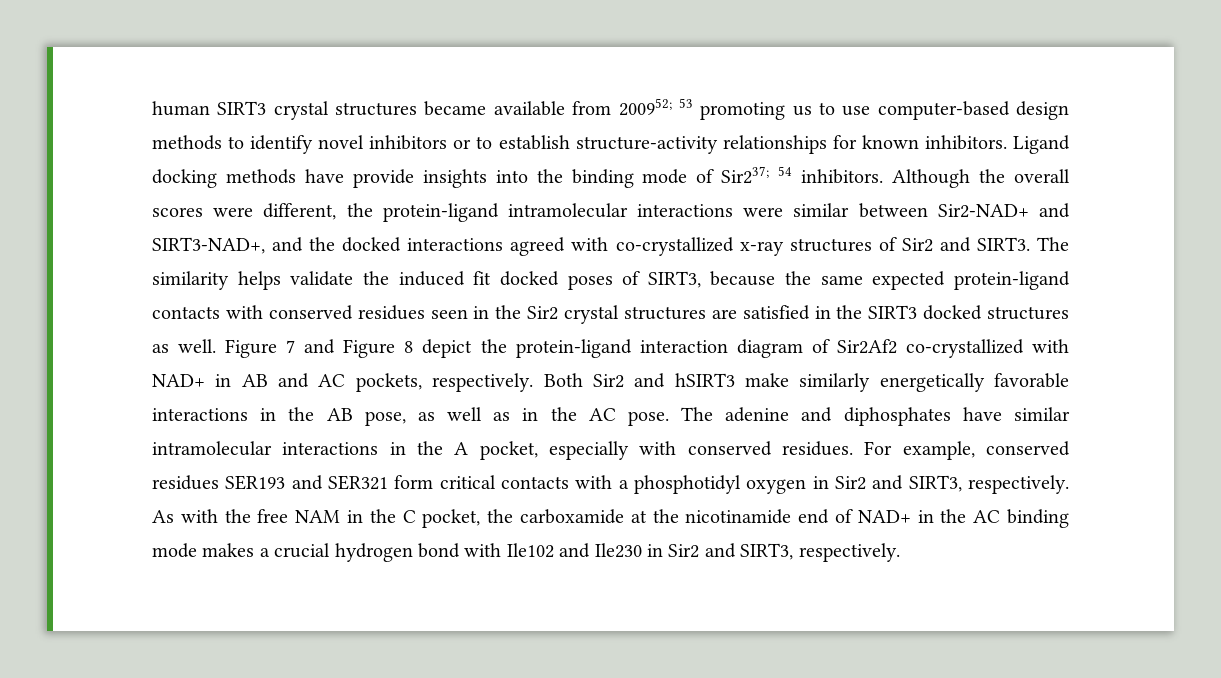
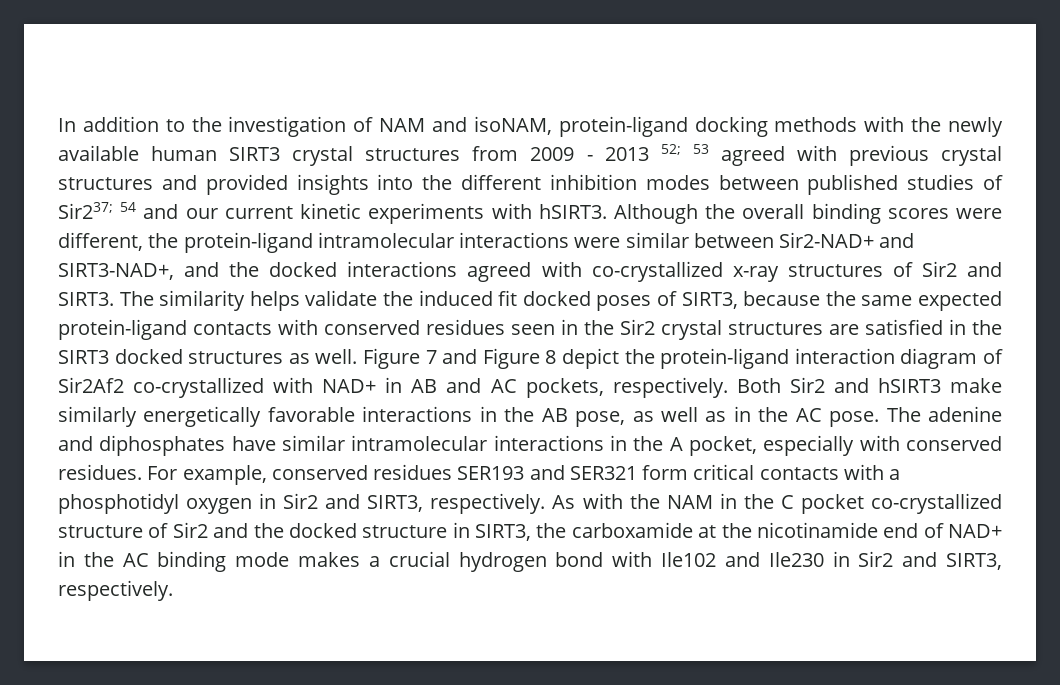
- human SIRT3 crystal structures became available from 200952; 53 promoting us to use computer-based design methods to identify novel inhibitors or to establish structure-activity relationships for known inhibitors. Ligand docking methods have provide insights into the binding mode of Sir237; 54 inhibitors.
+ In addition to the investigation of NAM and isoNAM, protein-ligand docking methods with the newly available human SIRT3 crystal structures from 2009 - 2013 52; 53 agreed with previous crystal structures and provided insights into the different inhibition modes between published studies of Sir237; 54 and our current kinetic experiments with hSIRT3.
- Although the overall scores were different, the protein-ligand intramolecular interactions were similar between Sir2-NAD+ and SIRT3-NAD+, and the docked interactions agreed with co-crystallized x-ray structures of Sir2 and SIRT3.
+ Although the overall binding scores were different, the protein-ligand intramolecular interactions were similar between Sir2-NAD+ and SIRT3-NAD+, and the docked interactions agreed with co-crystallized x-ray structures of Sir2 and SIRT3.
- As with the free NAM in the C pocket, the carboxamide at the nicotinamide end of NAD+ in the AC binding mode makes a crucial hydrogen bond with Ile102 and Ile230 in Sir2 and SIRT3, respectively.
+ As with the NAM in the C pocket co-crystallized structure of Sir2 and the docked structure in SIRT3, the carboxamide at the nicotinamide end of NAD+ in the AC binding mode makes a crucial hydrogen bond with Ile102 and Ile230 in Sir2 and SIRT3, respectively.

